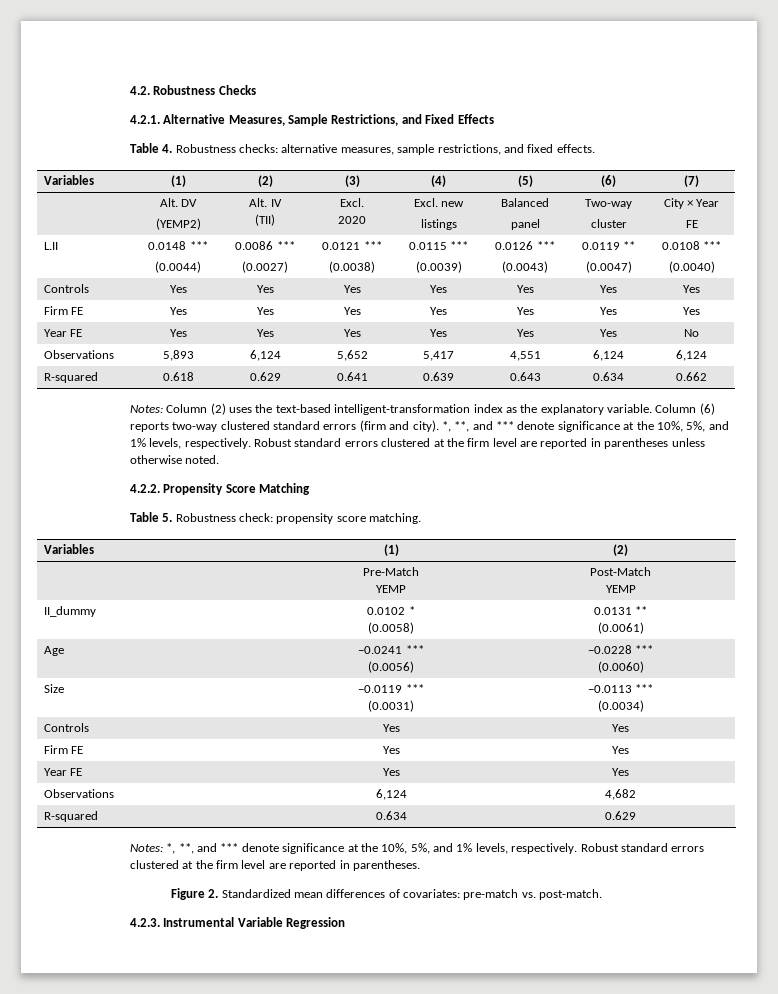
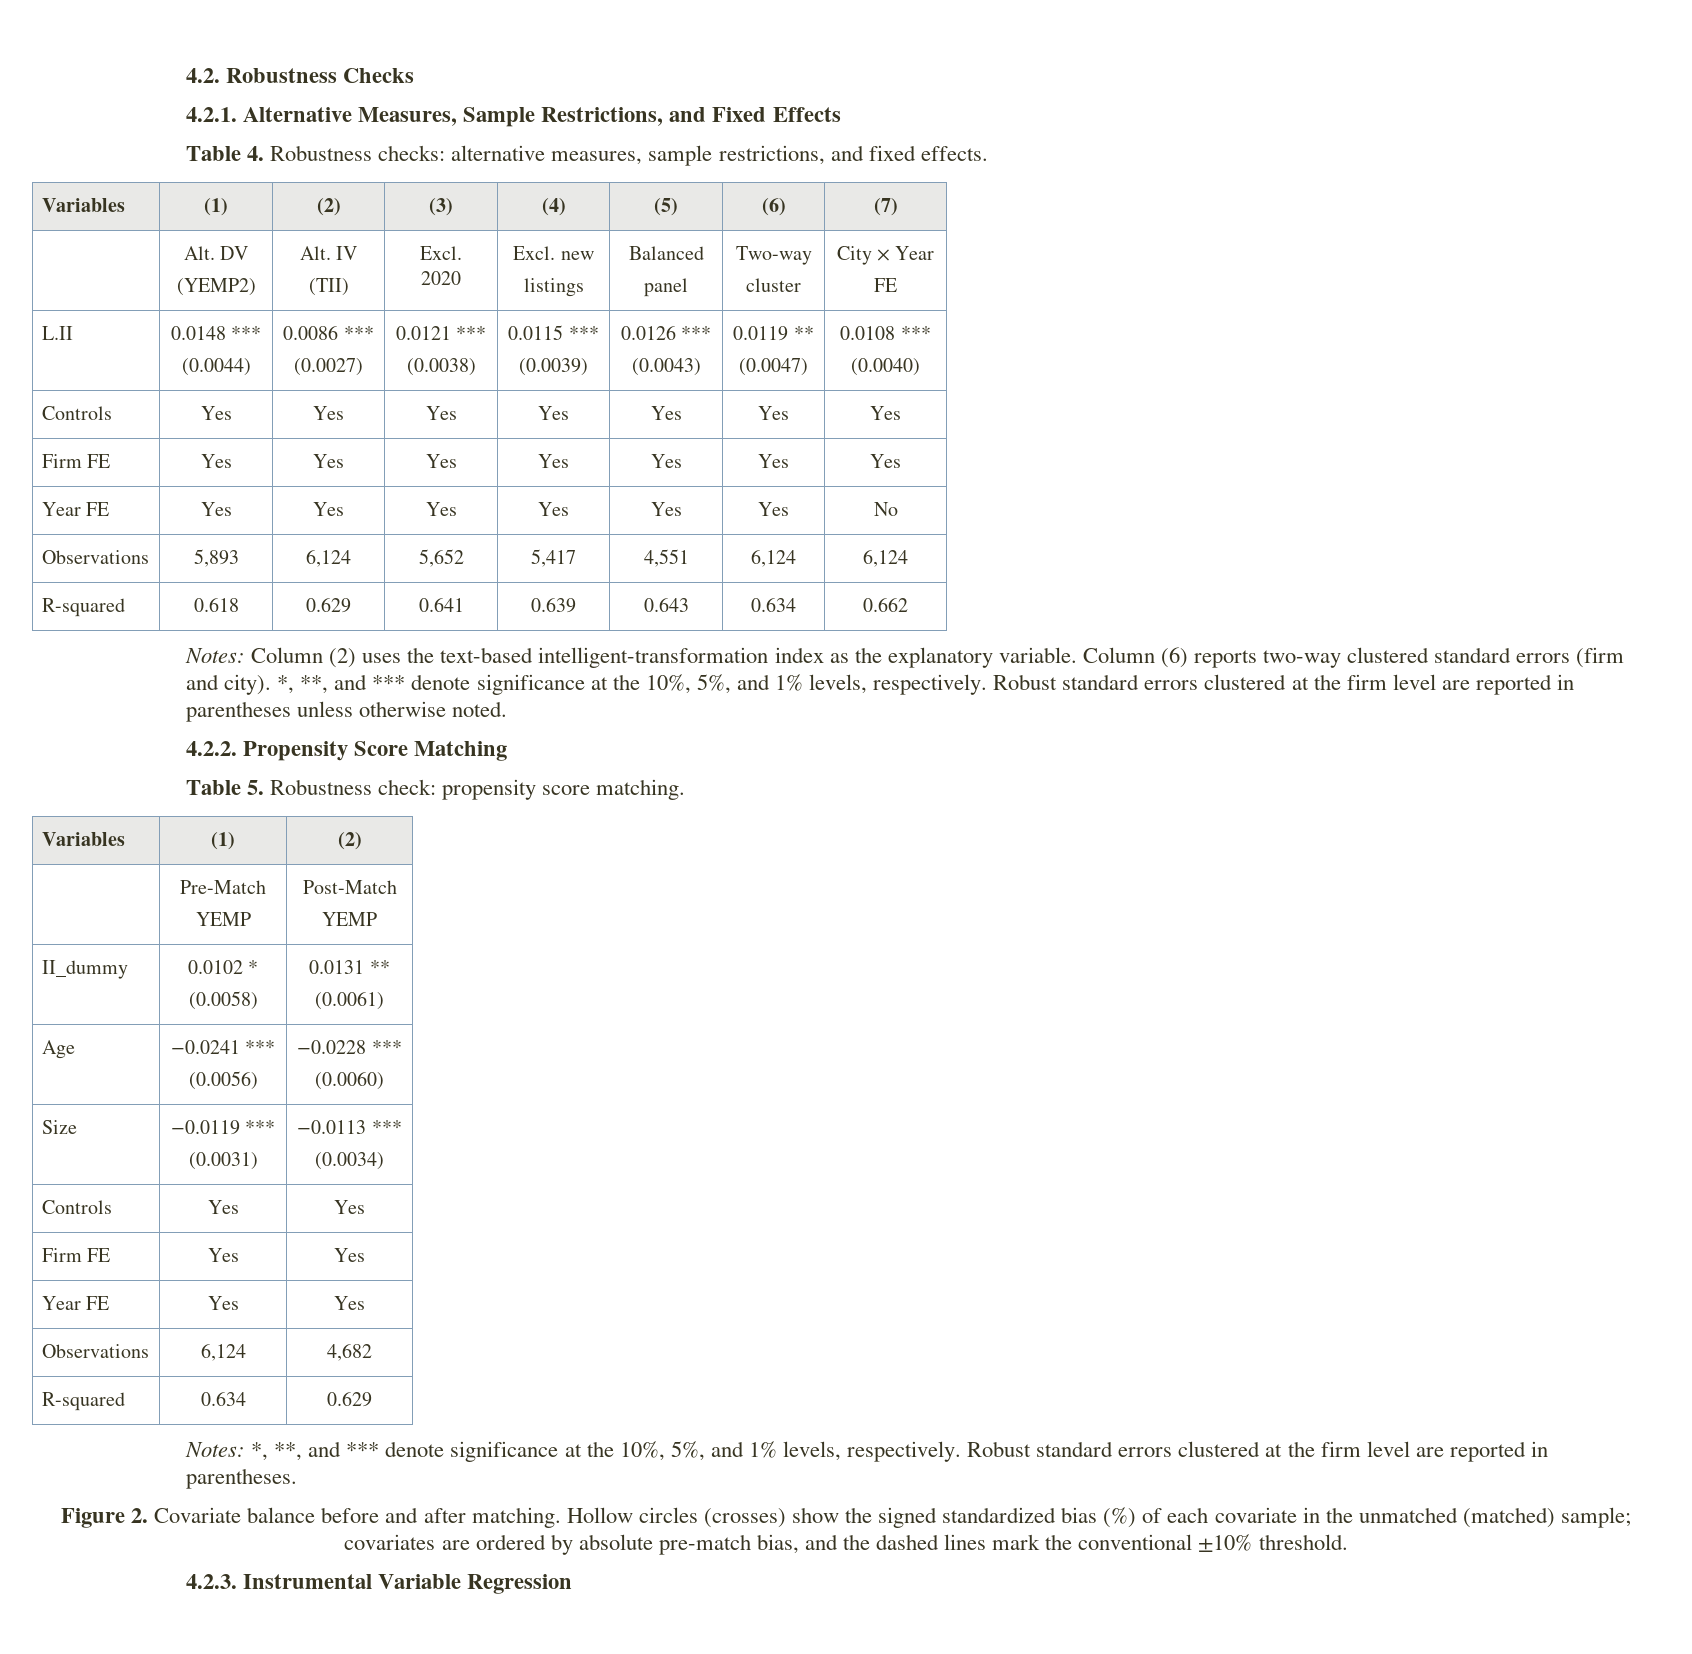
- Figure 2. Standardized mean differences of covariates: pre-match vs. post-match.
+ Figure 2. Covariate balance before and after matching. Hollow circles (crosses) show the signed standardized bias (%) of each covariate in the unmatched (matched) sample; covariates are ordered by absolute pre-match bias, and the dashed lines mark the conventional ±10% threshold.

